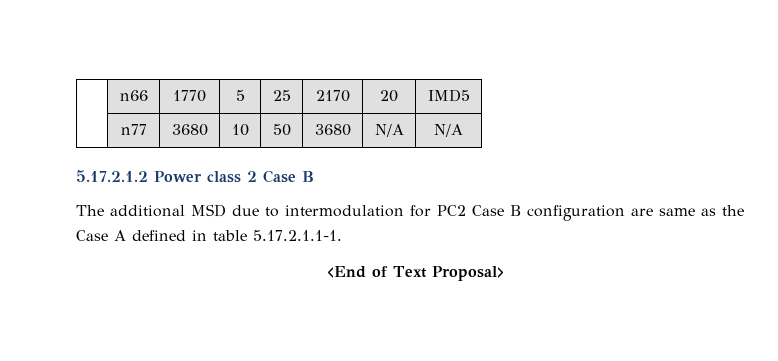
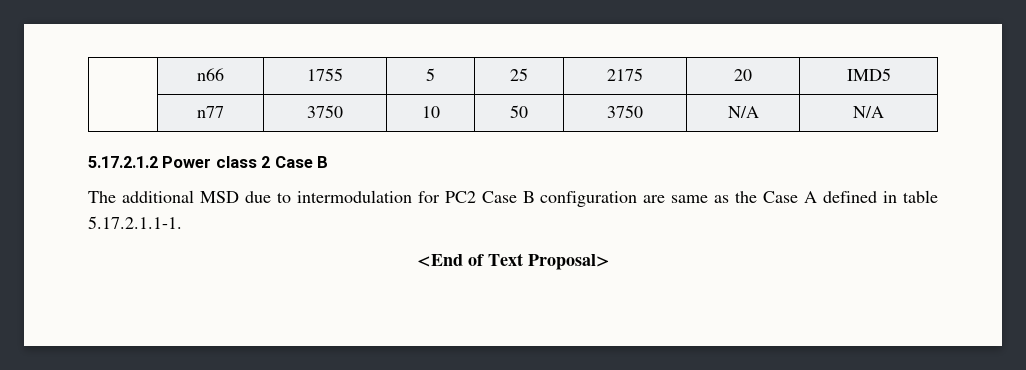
- | n66 | 1770 | 5 | 25 | 2170 | 20 | IMD5
+ | n66 | 1755 | 5 | 25 | 2175 | 20 | IMD5
- | n77 | 3680 | 10 | 50 | 3680 | N/A | N/A
+ | n77 | 3750 | 10 | 50 | 3750 | N/A | N/A

